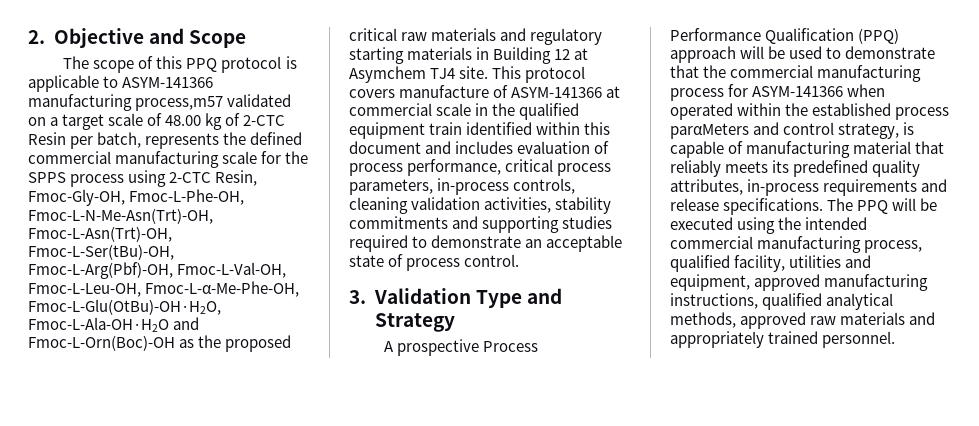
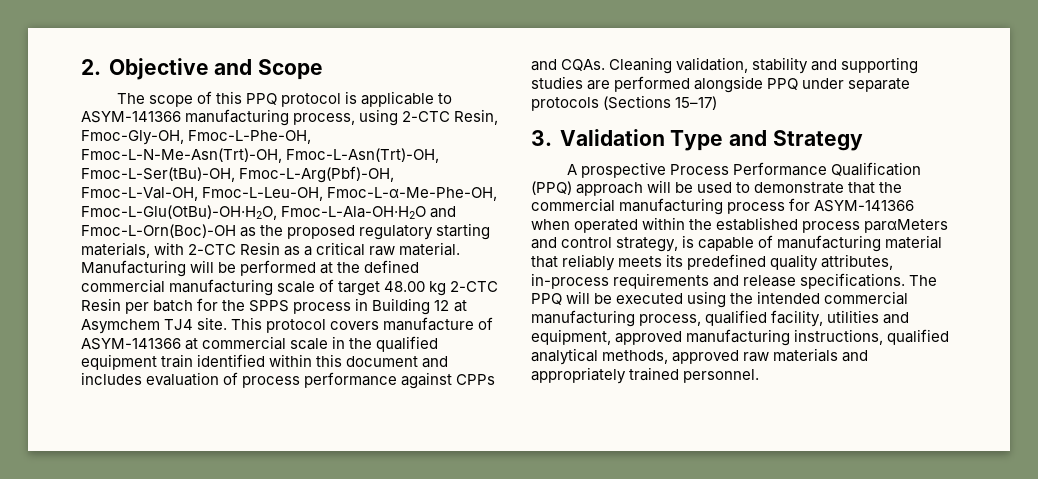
- The scope of this PPQ protocol is applicable to ASYM-141366 manufacturing process,m57 validated on a target scale of 48.00 kg of 2-CTC Resin per batch, represents the defined commercial manufacturing scale for the SPPS process using 2-CTC Resin, Fmoc-Gly-OH, Fmoc-L-Phe-OH, Fmoc-L-N-Me-Asn(Trt)-OH, Fmoc-L-Asn(Trt)-OH, Fmoc-L-Ser(tBu)-OH, Fmoc-L-Arg(Pbf)-OH, Fmoc-L-Val-OH, Fmoc-L-Leu-OH, Fmoc-L-α-Me-Phe-OH, Fmoc-L-Glu(OtBu)-OH·H2O, Fmoc-L-Ala-OH·H2O and Fmoc-L-Orn(Boc)-OH as the proposed critical raw materials and regulatory starting materials in Building 12 at Asymchem TJ4 site.
+ The scope of this PPQ protocol is applicable to ASYM-141366 manufacturing process, using 2-CTC Resin, Fmoc-Gly-OH, Fmoc-L-Phe-OH, Fmoc-L-N-Me-Asn(Trt)-OH, Fmoc-L-Asn(Trt)-OH, Fmoc-L-Ser(tBu)-OH, Fmoc-L-Arg(Pbf)-OH, Fmoc-L-Val-OH, Fmoc-L-Leu-OH, Fmoc-L-α-Me-Phe-OH, Fmoc-L-Glu(OtBu)-OH·H2O, Fmoc-L-Ala-OH·H2O and Fmoc-L-Orn(Boc)-OH as the proposed regulatory starting materials, with 2-CTC Resin as a critical raw material. Manufacturing will be performed at the defined commercial manufacturing scale of target 48.00 kg 2-CTC Resin per batch for the SPPS process in Building 12 at Asymchem TJ4 site.
- This protocol covers manufacture of ASYM-141366 at commercial scale in the qualified equipment train identified within this document and includes evaluation of process performance, critical process parameters, in-process controls, cleaning validation activities, stability commitments and supporting studies required to demonstrate an acceptable state of process control.
+ This protocol covers manufacture of ASYM-141366 at commercial scale in the qualified equipment train identified within this document and includes evaluation of process performance against CPPs and CQAs. Cleaning validation, stability and supporting studies are performed alongside PPQ under separate protocols (Sections 15–17)

